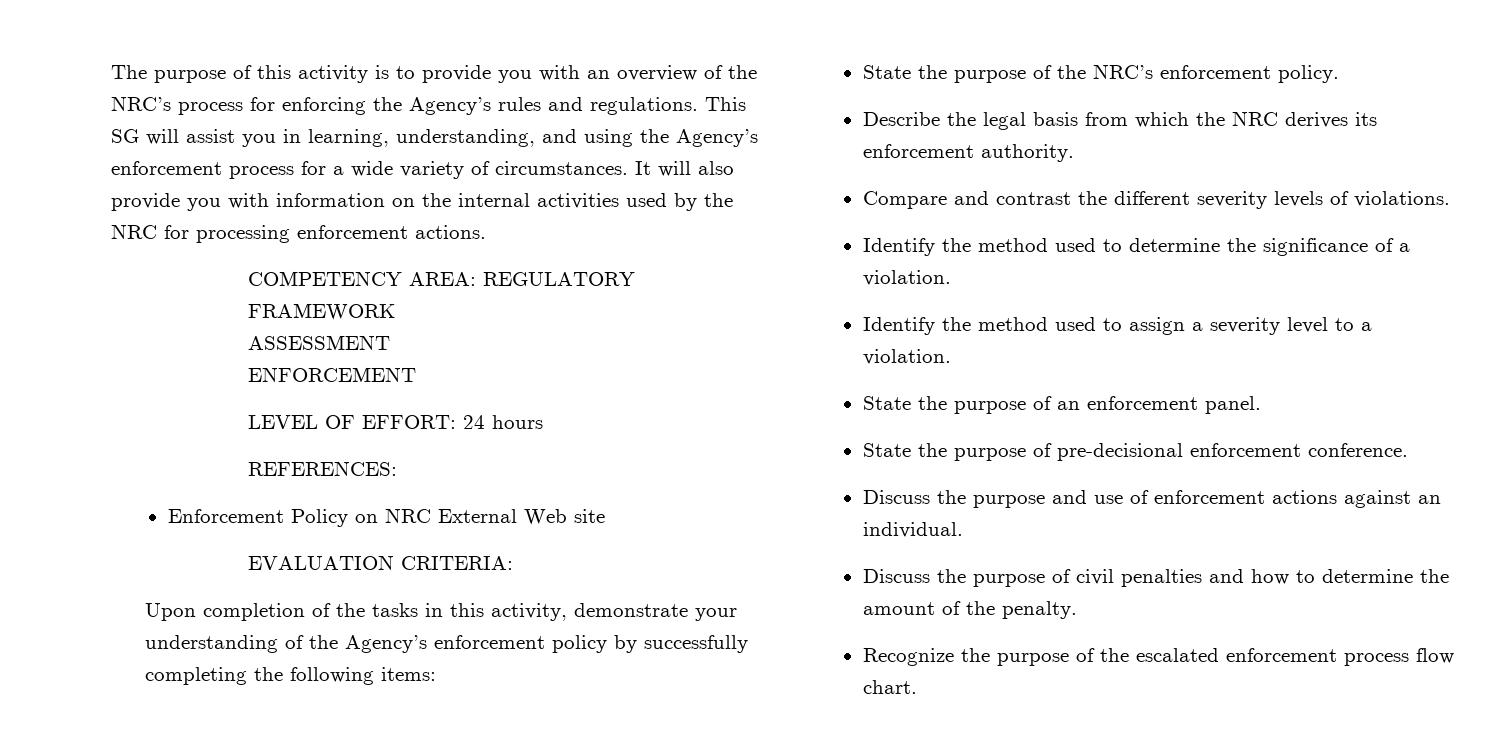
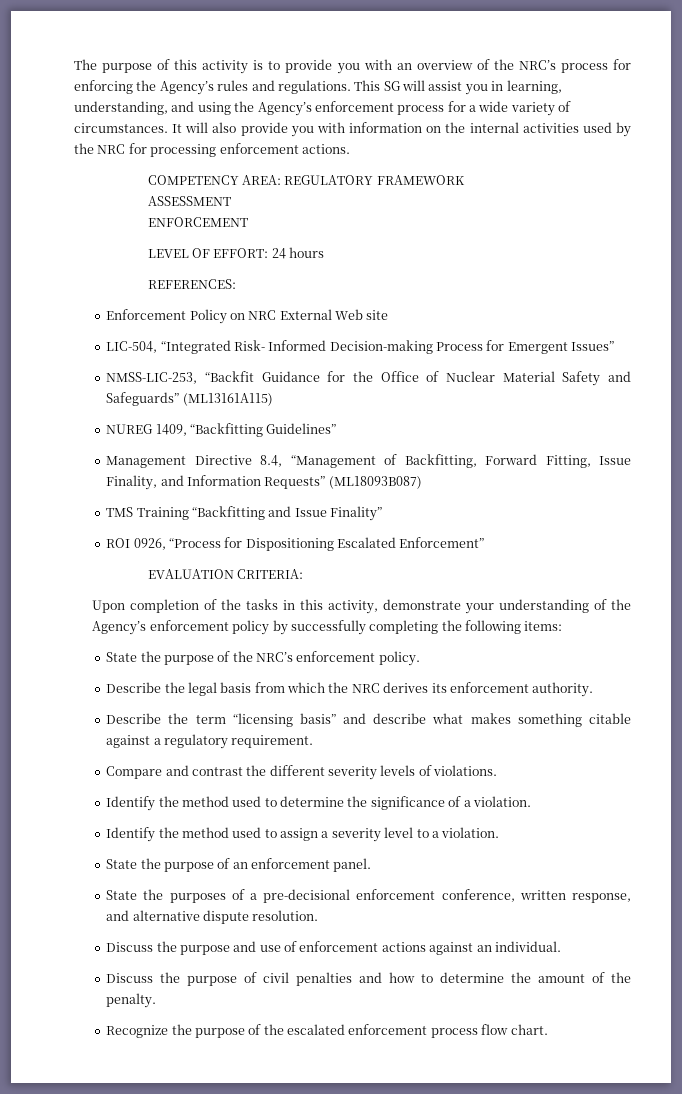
+ LIC-504, “Integrated Risk- Informed Decision-making Process for Emergent Issues”
+ NMSS-LIC-253, “Backfit Guidance for the Office of Nuclear Material Safety and Safeguards” (ML13161A115)
+ NUREG 1409, “Backfitting Guidelines”
+ Management Directive 8.4, “Management of Backfitting, Forward Fitting, Issue Finality, and Information Requests” (ML18093B087)
+ TMS Training “Backfitting and Issue Finality”
+ ROI 0926, “Process for Dispositioning Escalated Enforcement”
+ Describe the term “licensing basis” and describe what makes something citable against a regulatory requirement.
- State the purpose of pre-decisional enforcement conference.
+ State the purposes of a pre-decisional enforcement conference, written response, and alternative dispute resolution.

